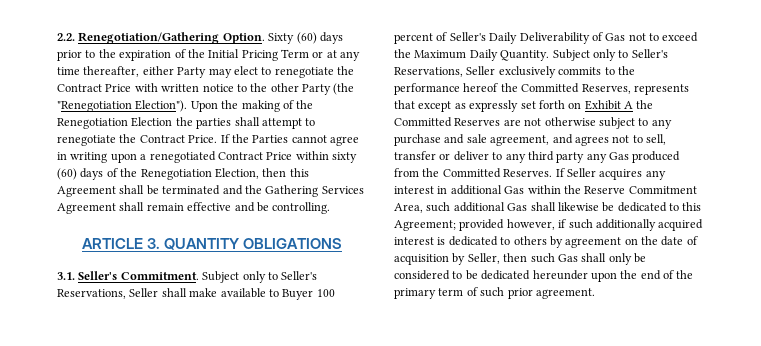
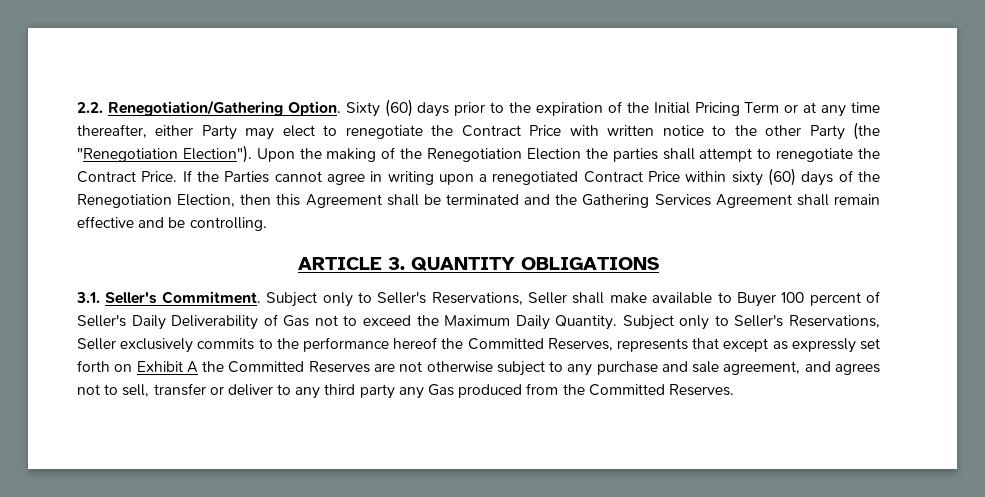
- If Seller acquires any interest in additional Gas within the Reserve Commitment Area, such additional Gas shall likewise be dedicated to this Agreement; provided however, if such additionally acquired interest is dedicated to others by agreement on the date of acquisition by Seller, then such Gas shall only be considered to be dedicated hereunder upon the end of the primary term of such prior agreement.

